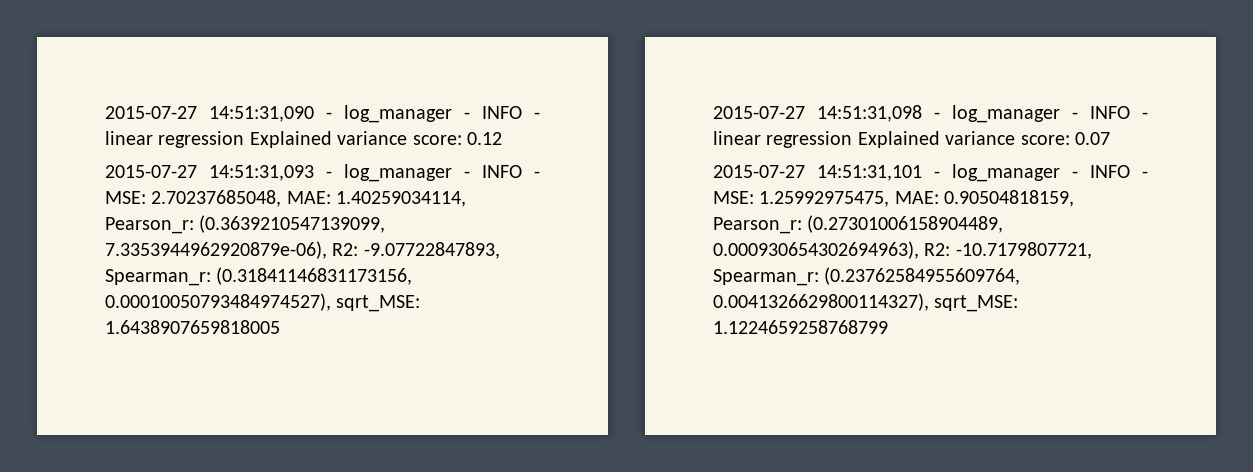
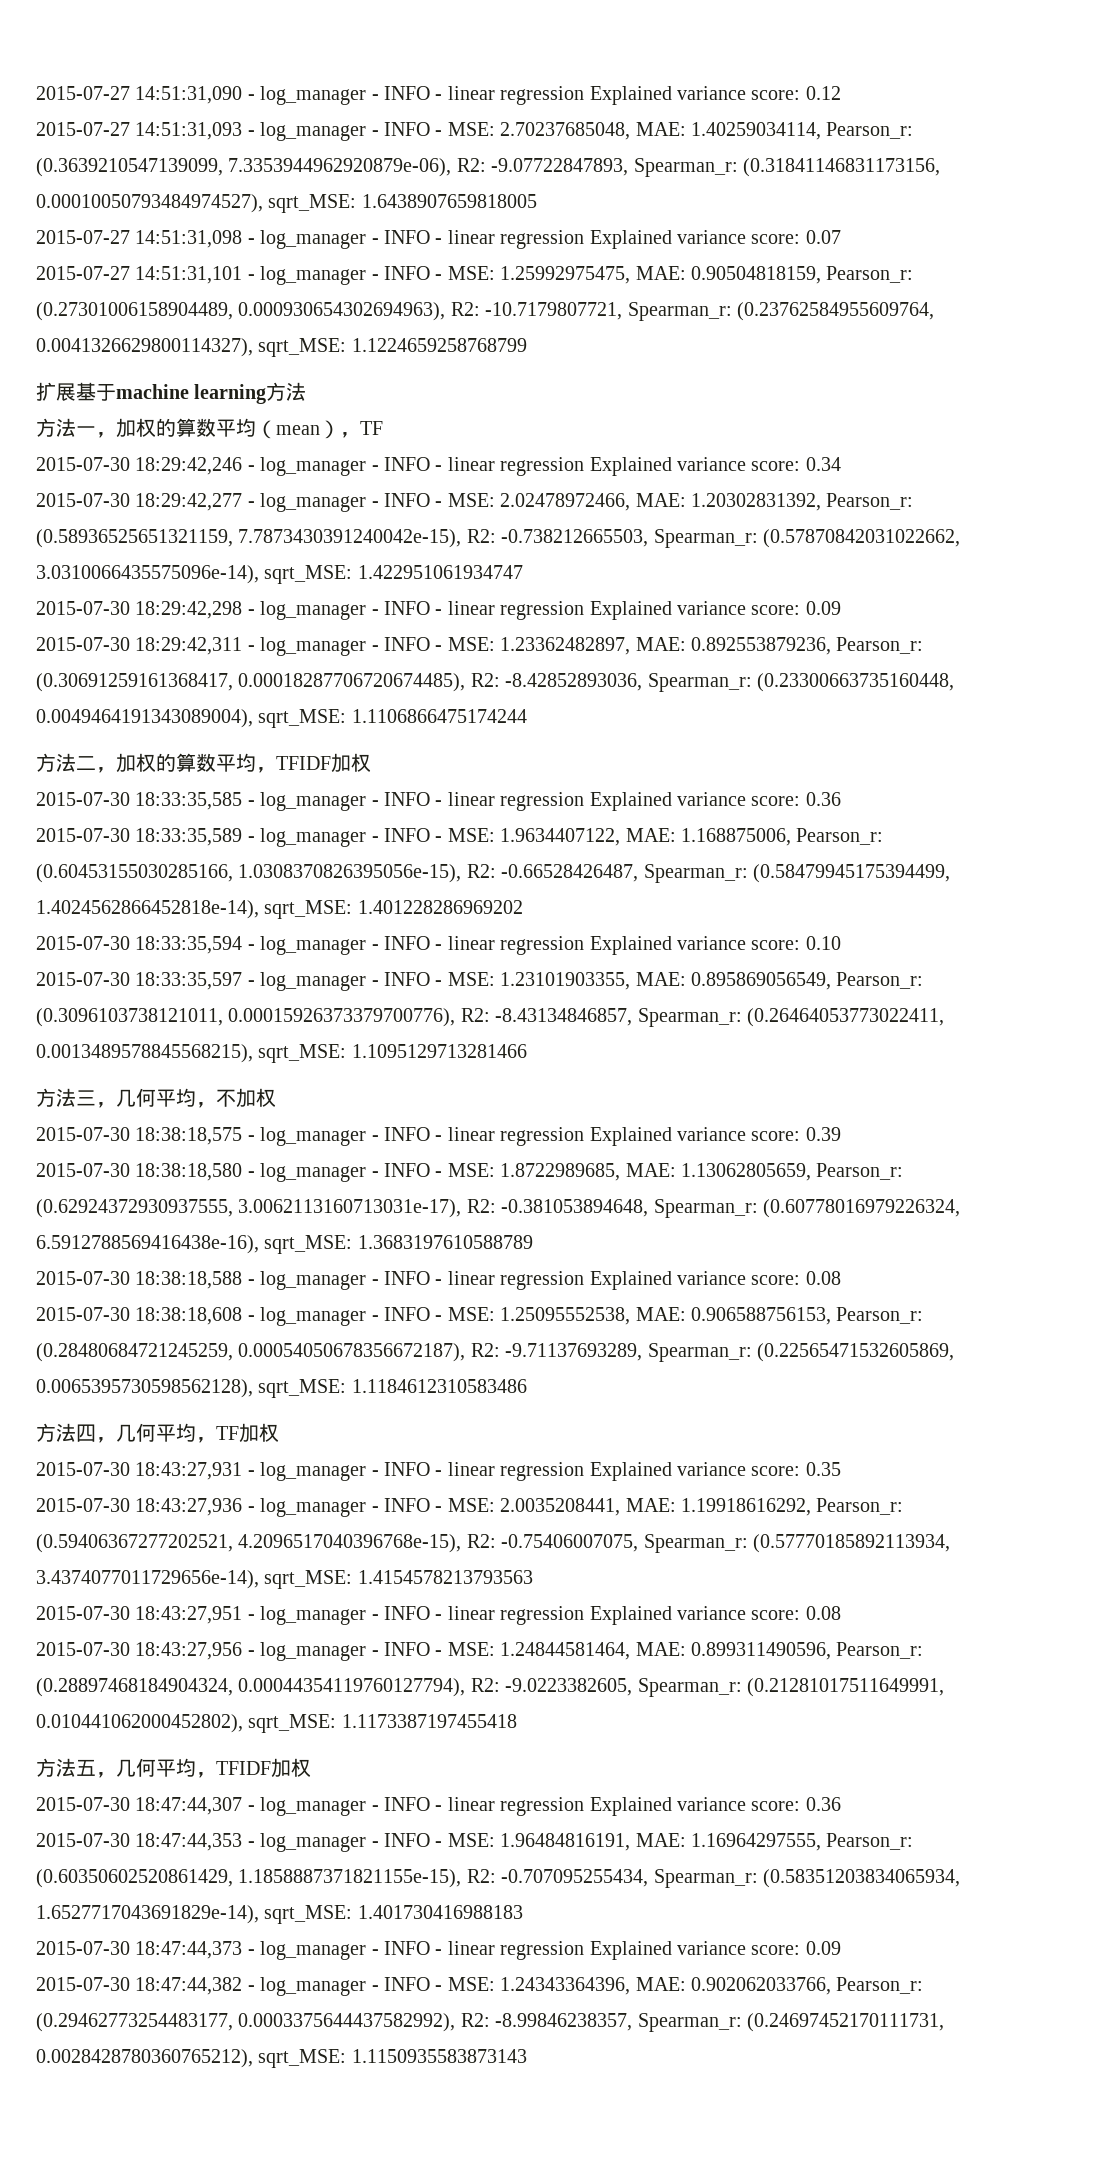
+ 扩展基于machine learning方法
+ 方法一，加权的算数平均（mean），TF
+ 2015-07-30 18:29:42,246 - log_manager - INFO - linear regression Explained variance score: 0.34
+ 2015-07-30 18:29:42,277 - log_manager - INFO - MSE: 2.02478972466, MAE: 1.20302831392, Pearson_r: (0.58936525651321159, 7.7873430391240042e-15), R2: -0.738212665503, Spearman_r: (0.57870842031022662, 3.0310066435575096e-14), sqrt_MSE: 1.422951061934747
+ 2015-07-30 18:29:42,298 - log_manager - INFO - linear regression Explained variance score: 0.09
+ 2015-07-30 18:29:42,311 - log_manager - INFO - MSE: 1.23362482897, MAE: 0.892553879236, Pearson_r: (0.30691259161368417, 0.00018287706720674485), R2: -8.42852893036, Spearman_r: (0.23300663735160448, 0.0049464191343089004), sqrt_MSE: 1.1106866475174244
+ 方法二，加权的算数平均，TFIDF加权
+ 2015-07-30 18:33:35,585 - log_manager - INFO - linear regression Explained variance score: 0.36
+ 2015-07-30 18:33:35,589 - log_manager - INFO - MSE: 1.9634407122, MAE: 1.168875006, Pearson_r: (0.60453155030285166, 1.0308370826395056e-15), R2: -0.66528426487, Spearman_r: (0.58479945175394499, 1.4024562866452818e-14), sqrt_MSE: 1.401228286969202
+ 2015-07-30 18:33:35,594 - log_manager - INFO - linear regression Explained variance score: 0.10
+ 2015-07-30 18:33:35,597 - log_manager - INFO - MSE: 1.23101903355, MAE: 0.895869056549, Pearson_r: (0.3096103738121011, 0.00015926373379700776), R2: -8.43134846857, Spearman_r: (0.26464053773022411, 0.0013489578845568215), sqrt_MSE: 1.1095129713281466
+ 方法三，几何平均，不加权
+ 2015-07-30 18:38:18,575 - log_manager - INFO - linear regression Explained variance score: 0.39
+ 2015-07-30 18:38:18,580 - log_manager - INFO - MSE: 1.8722989685, MAE: 1.13062805659, Pearson_r: (0.62924372930937555, 3.0062113160713031e-17), R2: -0.381053894648, Spearman_r: (0.60778016979226324, 6.5912788569416438e-16), sqrt_MSE: 1.3683197610588789
+ 2015-07-30 18:38:18,588 - log_manager - INFO - linear regression Explained variance score: 0.08
+ 2015-07-30 18:38:18,608 - log_manager - INFO - MSE: 1.25095552538, MAE: 0.906588756153, Pearson_r: (0.28480684721245259, 0.00054050678356672187), R2: -9.71137693289, Spearman_r: (0.22565471532605869, 0.0065395730598562128), sqrt_MSE: 1.1184612310583486
+ 方法四，几何平均，TF加权
+ 2015-07-30 18:43:27,931 - log_manager - INFO - linear regression Explained variance score: 0.35
+ 2015-07-30 18:43:27,936 - log_manager - INFO - MSE: 2.0035208441, MAE: 1.19918616292, Pearson_r: (0.59406367277202521, 4.2096517040396768e-15), R2: -0.75406007075, Spearman_r: (0.57770185892113934, 3.4374077011729656e-14), sqrt_MSE: 1.4154578213793563
+ 2015-07-30 18:43:27,951 - log_manager - INFO - linear regression Explained variance score: 0.08
+ 2015-07-30 18:43:27,956 - log_manager - INFO - MSE: 1.24844581464, MAE: 0.899311490596, Pearson_r: (0.28897468184904324, 0.00044354119760127794), R2: -9.0223382605, Spearman_r: (0.21281017511649991, 0.010441062000452802), sqrt_MSE: 1.1173387197455418
+ 方法五，几何平均，TFIDF加权
+ 2015-07-30 18:47:44,307 - log_manager - INFO - linear regression Explained variance score: 0.36
+ 2015-07-30 18:47:44,353 - log_manager - INFO - MSE: 1.96484816191, MAE: 1.16964297555, Pearson_r: (0.60350602520861429, 1.1858887371821155e-15), R2: -0.707095255434, Spearman_r: (0.58351203834065934, 1.6527717043691829e-14), sqrt_MSE: 1.401730416988183
+ 2015-07-30 18:47:44,373 - log_manager - INFO - linear regression Explained variance score: 0.09
+ 2015-07-30 18:47:44,382 - log_manager - INFO - MSE: 1.24343364396, MAE: 0.902062033766, Pearson_r: (0.29462773254483177, 0.0003375644437582992), R2: -8.99846238357, Spearman_r: (0.24697452170111731, 0.0028428780360765212), sqrt_MSE: 1.1150935583873143

